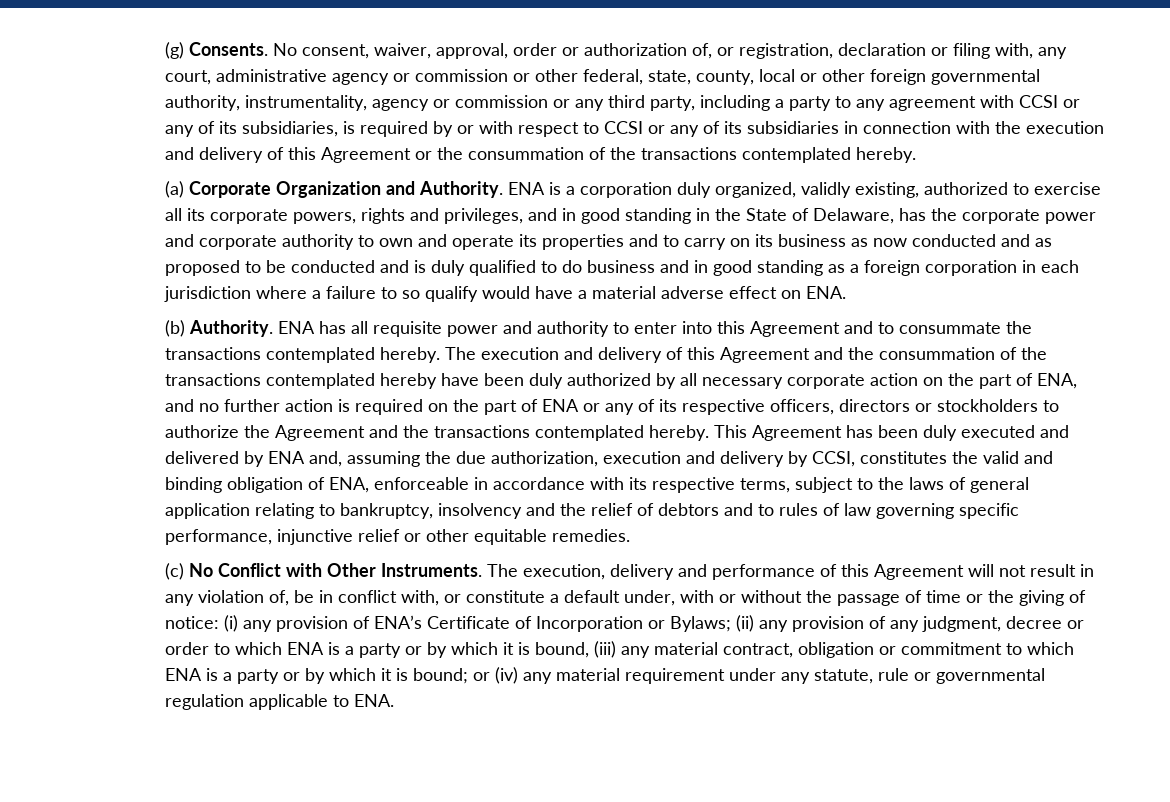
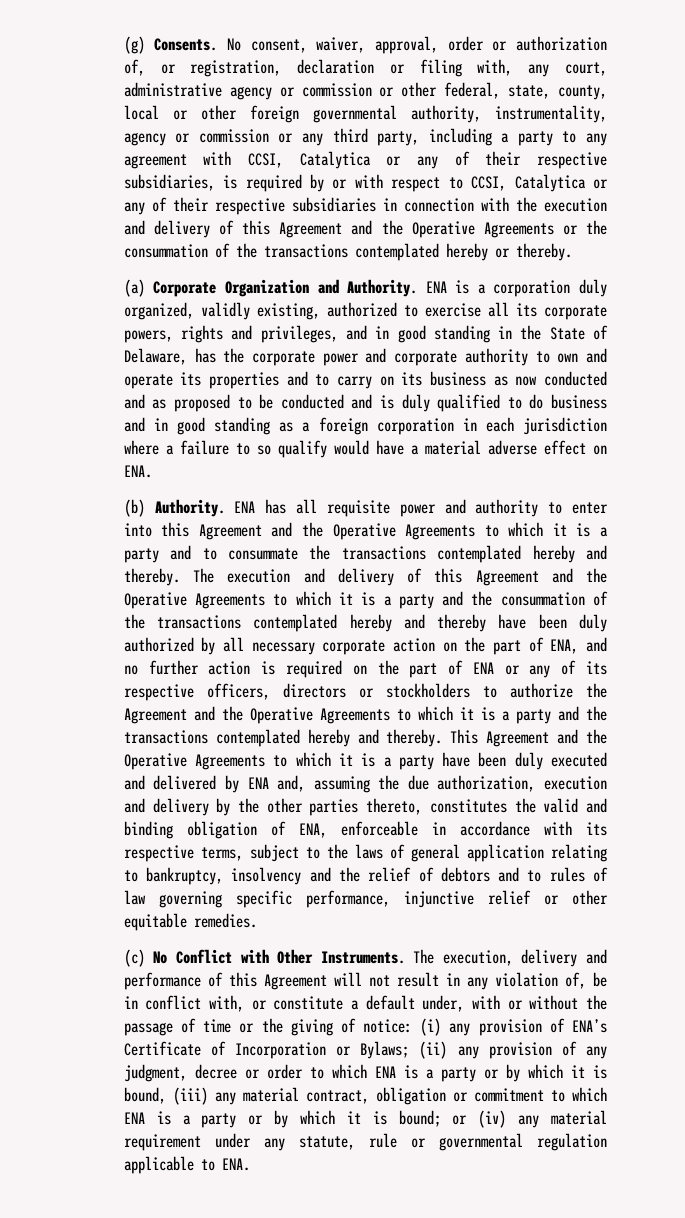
- No consent, waiver, approval, order or authorization of, or registration, declaration or filing with, any court, administrative agency or commission or other federal, state, county, local or other foreign governmental authority, instrumentality, agency or commission or any third party, including a party to any agreement with CCSI or any of its subsidiaries, is required by or with respect to CCSI or any of its subsidiaries in connection with the execution and delivery of this Agreement or the consummation of the transactions contemplated hereby.
+ No consent, waiver, approval, order or authorization of, or registration, declaration or filing with, any court, administrative agency or commission or other federal, state, county, local or other foreign governmental authority, instrumentality, agency or commission or any third party, including a party to any agreement with CCSI, Catalytica or any of their respective subsidiaries, is required by or with respect to CCSI, Catalytica or any of their respective subsidiaries in connection with the execution and delivery of this Agreement and the Operative Agreements or the consummation of the transactions contemplated hereby or thereby.
- ENA has all requisite power and authority to enter into this Agreement and to consummate the transactions contemplated hereby.
+ ENA has all requisite power and authority to enter into this Agreement and the Operative Agreements to which it is a party and to consummate the transactions contemplated hereby and thereby.
- The execution and delivery of this Agreement and the consummation of the transactions contemplated hereby have been duly authorized by all necessary corporate action on the part of ENA, and no further action is required on the part of ENA or any of its respective officers, directors or stockholders to authorize the Agreement and the transactions contemplated hereby. This Agreement has been duly executed and delivered by ENA and, assuming the due authorization, execution and delivery by CCSI, constitutes the valid and binding obligation of ENA, enforceable in accordance with its respective terms, subject to the laws of general application relating to bankruptcy, insolvency and the relief of debtors and to rules of law governing specific performance, injunctive relief or other equitable remedies.
+ The execution and delivery of this Agreement and the Operative Agreements to which it is a party and the consummation of the transactions contemplated hereby and thereby have been duly authorized by all necessary corporate action on the part of ENA, and no further action is required on the part of ENA or any of its respective officers, directors or stockholders to authorize the Agreement and the Operative Agreements to which it is a party and the transactions contemplated hereby and thereby. This Agreement and the Operative Agreements to which it is a party have been duly executed and delivered by ENA and, assuming the due authorization, execution and delivery by the other parties thereto, constitutes the valid and binding obligation of ENA, enforceable in accordance with its respective terms, subject to the laws of general application relating to bankruptcy, insolvency and the relief of debtors and to rules of law governing specific performance, injunctive relief or other equitable remedies.

